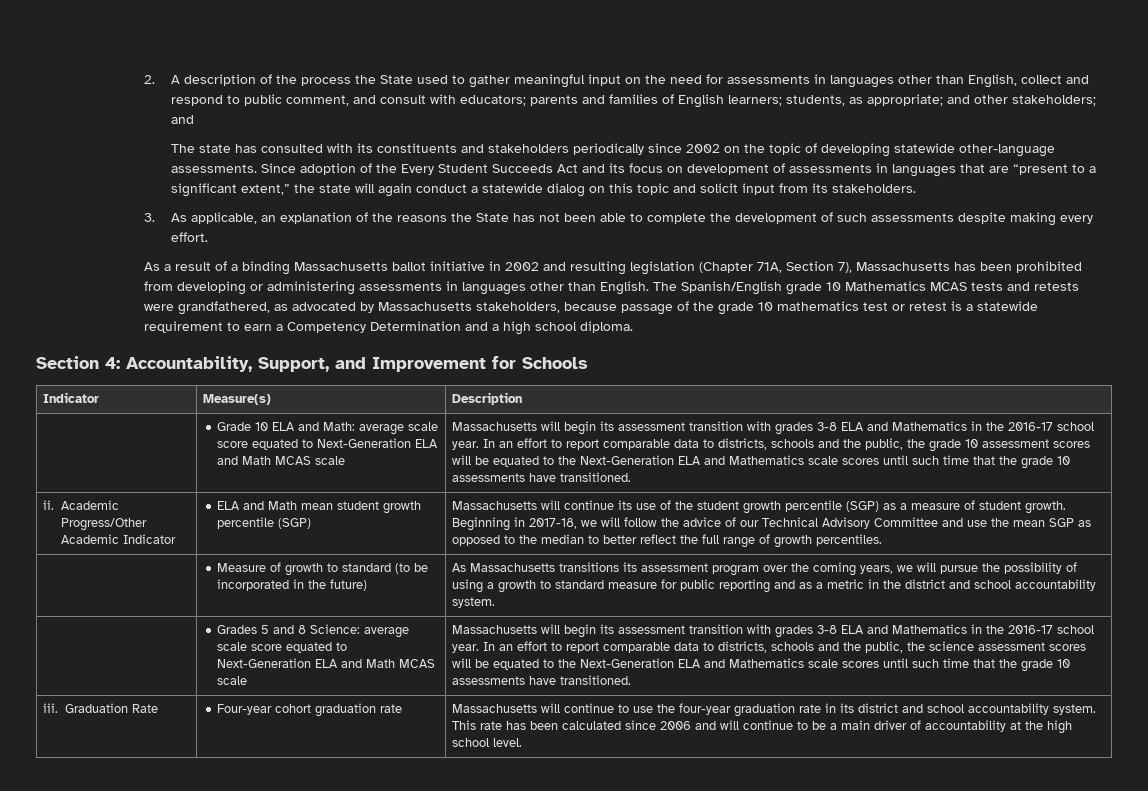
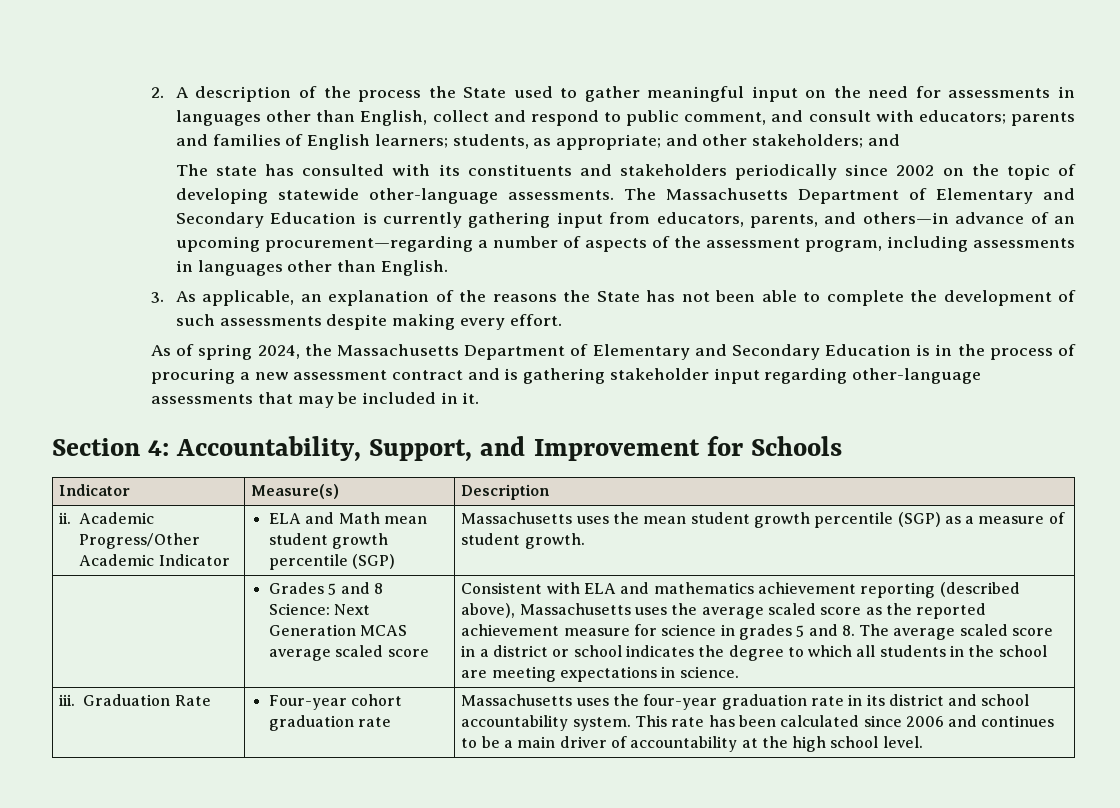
- Since adoption of the Every Student Succeeds Act and its focus on development of assessments in languages that are “present to a significant extent,” the state will again conduct a statewide dialog on this topic and solicit input from its stakeholders.
+ The Massachusetts Department of Elementary and Secondary Education is currently gathering input from educators, parents, and others—in advance of an upcoming procurement—regarding a number of aspects of the assessment program, including assessments in languages other than English.
- As a result of a binding Massachusetts ballot initiative in 2002 and resulting legislation (Chapter 71A, Section 7), Massachusetts has been prohibited from developing or administering assessments in languages other than English. The Spanish/English grade 10 Mathematics MCAS tests and retests were grandfathered, as advocated by Massachusetts stakeholders, because passage of the grade 10 mathematics test or retest is a statewide requirement to earn a Competency Determination and a high school diploma.
+ As of spring 2024, the Massachusetts Department of Elementary and Secondary Education is in the process of procuring a new assessment contract and is gathering stakeholder input regarding other-language assessments that may be included in it.
- Grade 10 ELA and Math: average scale score equated to Next-Generation ELA and Math MCAS scale | Massachusetts will begin its assessment transition with grades 3-8 ELA and Mathematics in the 2016-17 school year. In an effort to report comparable data to districts, schools and the public, the grade 10 assessment scores will be equated to the Next-Generation ELA and Mathematics scale scores until such time that the grade 10 assessments have transitioned.
- Massachusetts will continue its use of the student growth percentile (SGP) as a measure of student growth. Beginning in 2017-18, we will follow the advice of our Technical Advisory Committee and use the mean SGP as opposed to the median to better reflect the full range of growth percentiles.
- | Measure of growth to standard (to be incorporated in the future) | As Massachusetts transitions its assessment program over the coming years, we will pursue the possibility of using a growth to standard measure for public reporting and as a metric in the district and school accountability system.
+ Massachusetts uses the mean student growth percentile (SGP) as a measure of student growth.
- Grades 5 and 8 Science: average scale score equated to Next-Generation ELA and Math MCAS scale | Massachusetts will begin its assessment transition with grades 3-8 ELA and Mathematics in the 2016-17 school year. In an effort to report comparable data to districts, schools and the public, the science assessment scores will be equated to the Next-Generation ELA and Mathematics scale scores until such time that the grade 10 assessments have transitioned.
+ Grades 5 and 8 Science: Next Generation MCAS average scaled score | Consistent with ELA and mathematics achievement reporting (described above), Massachusetts uses the average scaled score as the reported achievement measure for science in grades 5 and 8. The average scaled score in a district or school indicates the degree to which all students in the school are meeting expectations in science.
- Massachusetts will continue to use the four-year graduation rate in its district and school accountability system.
+ Massachusetts uses the four-year graduation rate in its district and school accountability system.
- This rate has been calculated since 2006 and will continue to be a main driver of accountability at the high school level.
+ This rate has been calculated since 2006 and continues to be a main driver of accountability at the high school level.

